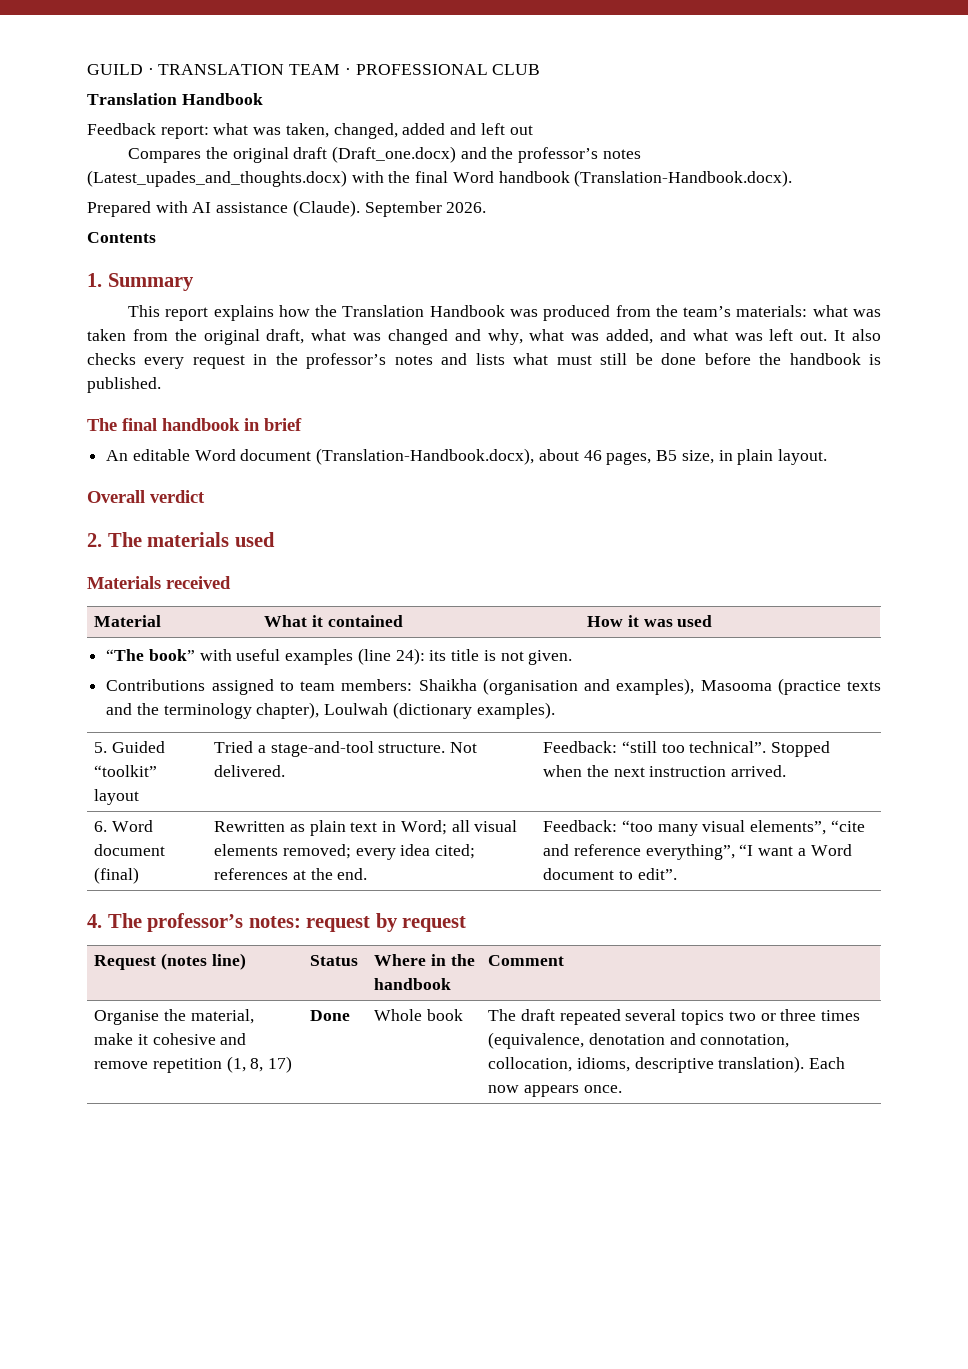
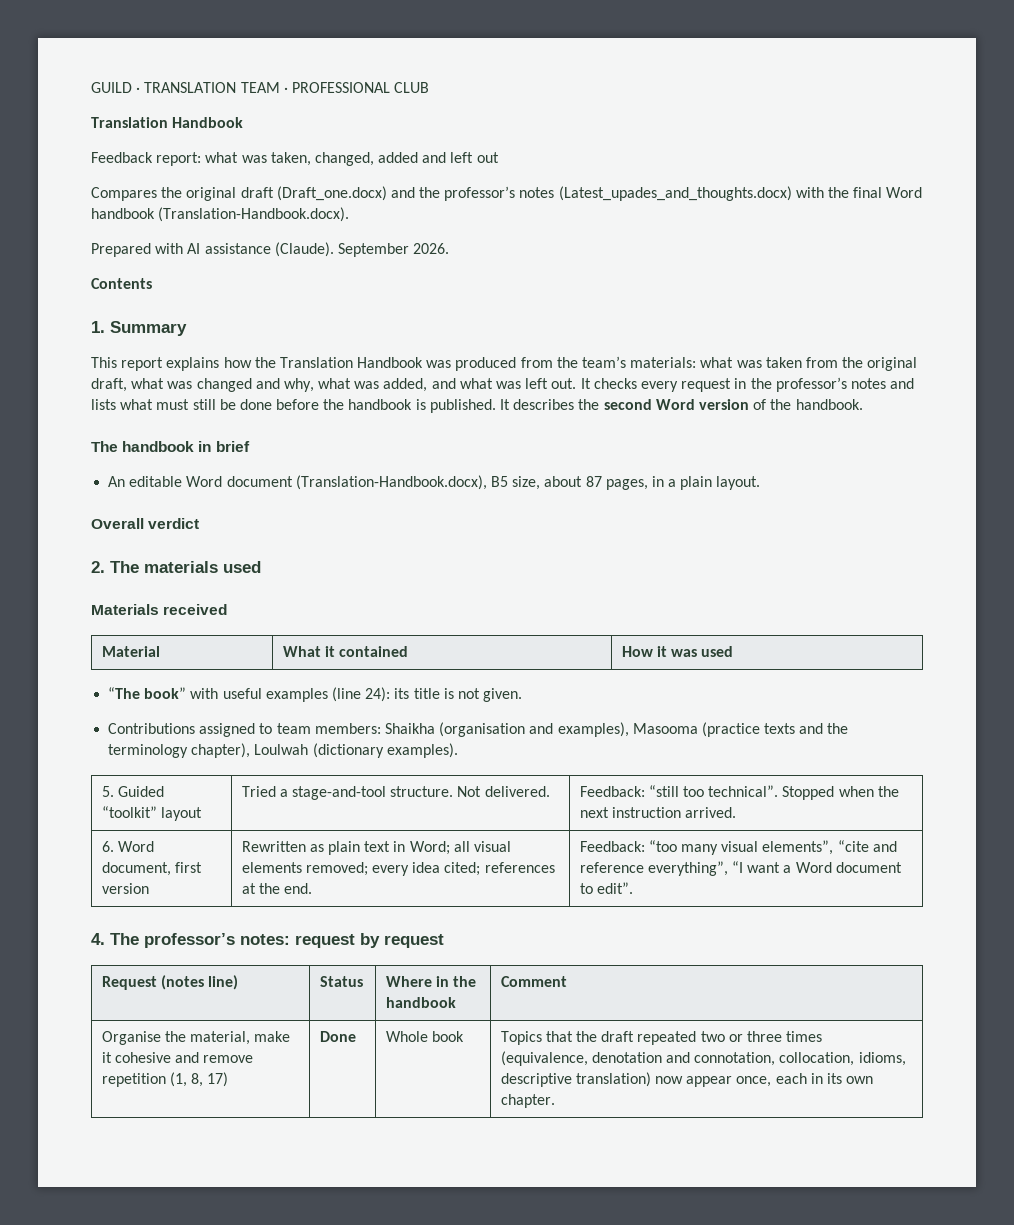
- It also checks every request in the professor’s notes and lists what must still be done before the handbook is published.
- The final handbook in brief
+ It checks every request in the professor’s notes and lists what must still be done before the handbook is published. It describes the second Word version of the handbook.
+ The handbook in brief
- An editable Word document (Translation-Handbook.docx), about 46 pages, B5 size, in plain layout.
+ An editable Word document (Translation-Handbook.docx), B5 size, about 87 pages, in a plain layout.
- 6. Word document (final) | Rewritten as plain text in Word; all visual elements removed; every idea cited; references at the end. | Feedback: “too many visual elements”, “cite and reference everything”, “I want a Word document to edit”.
+ 6. Word document, first version | Rewritten as plain text in Word; all visual elements removed; every idea cited; references at the end. | Feedback: “too many visual elements”, “cite and reference everything”, “I want a Word document to edit”.
- Organise the material, make it cohesive and remove repetition (1, 8, 17) | Done | Whole book | The draft repeated several topics two or three times (equivalence, denotation and connotation, collocation, idioms, descriptive translation). Each now appears once.
+ Organise the material, make it cohesive and remove repetition (1, 8, 17) | Done | Whole book | Topics that the draft repeated two or three times (equivalence, denotation and connotation, collocation, idioms, descriptive translation) now appear once, each in its own chapter.

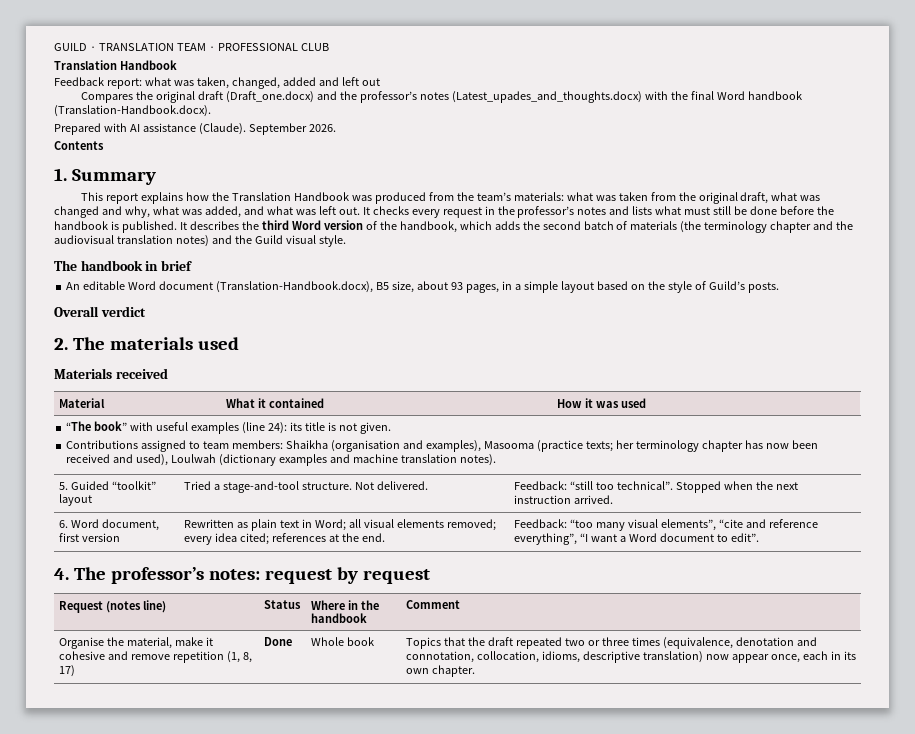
- It describes the second Word version of the handbook.
+ It describes the third Word version of the handbook, which adds the second batch of materials (the terminology chapter and the audiovisual translation notes) and the Guild visual style.
- An editable Word document (Translation-Handbook.docx), B5 size, about 87 pages, in a plain layout.
+ An editable Word document (Translation-Handbook.docx), B5 size, about 93 pages, in a simple layout based on the style of Guild’s posts.
- Contributions assigned to team members: Shaikha (organisation and examples), Masooma (practice texts and the terminology chapter), Loulwah (dictionary examples).
+ Contributions assigned to team members: Shaikha (organisation and examples), Masooma (practice texts; her terminology chapter has now been received and used), Loulwah (dictionary examples and machine translation notes).

